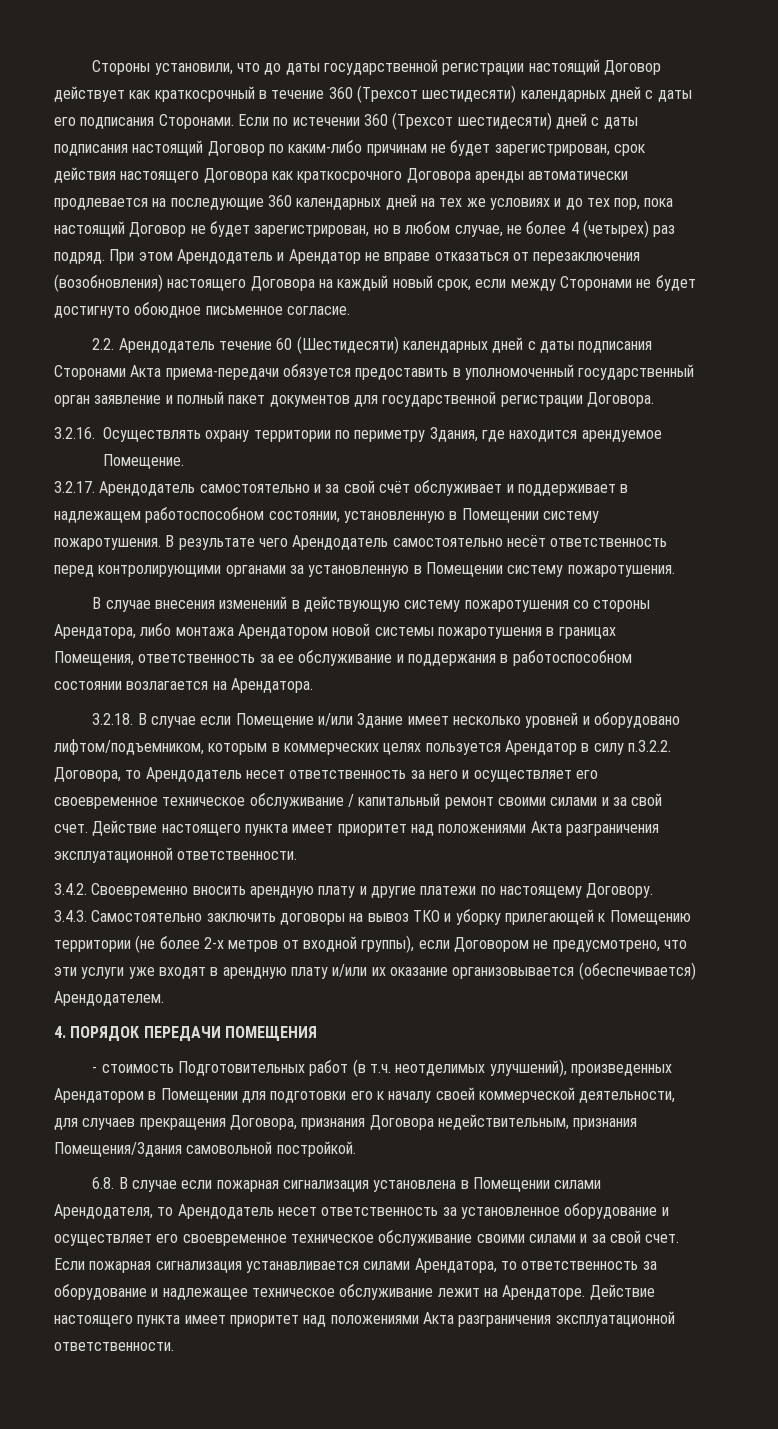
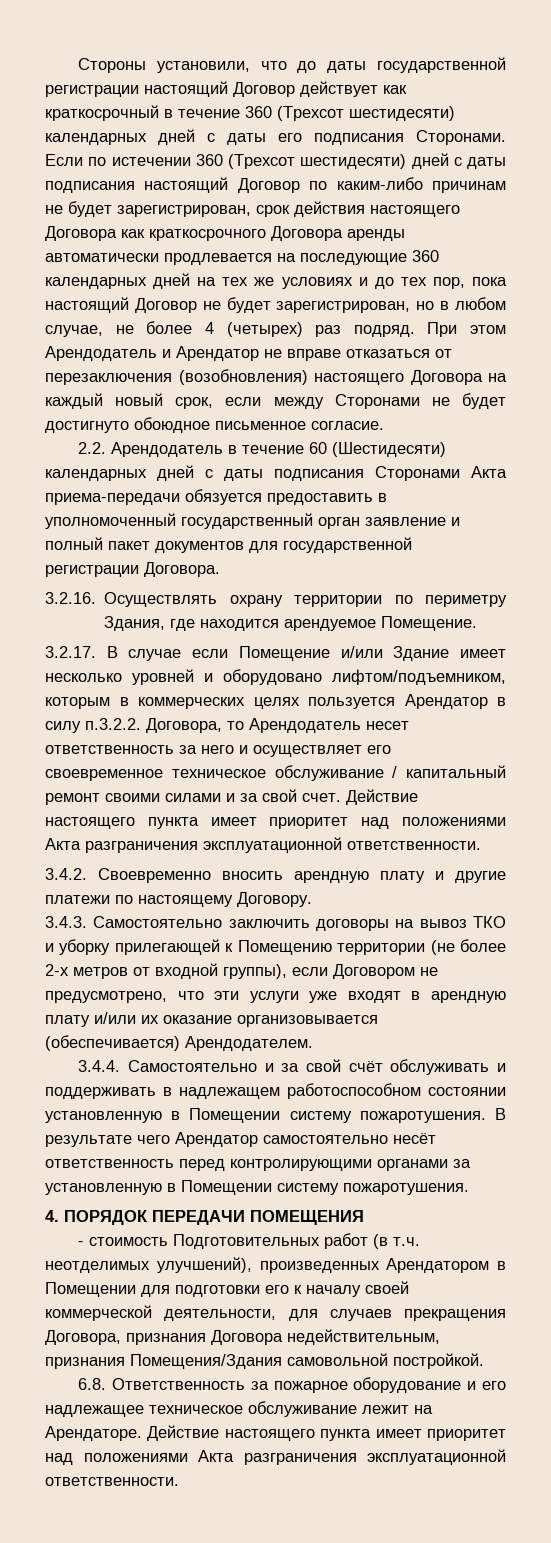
- 2.2. Арендодатель течение 60 (Шестидесяти) календарных дней с даты подписания Сторонами Акта приема-передачи обязуется предоставить в уполномоченный государственный орган заявление и полный пакет документов для государственной регистрации Договора.
+ 2.2. Арендодатель в течение 60 (Шестидесяти) календарных дней с даты подписания Сторонами Акта приема-передачи обязуется предоставить в уполномоченный государственный орган заявление и полный пакет документов для государственной регистрации Договора.
- 3.2.17. Арендодатель самостоятельно и за свой счёт обслуживает и поддерживает в надлежащем работоспособном состоянии, установленную в Помещении систему пожаротушения. В результате чего Арендодатель самостоятельно несёт ответственность перед контролирующими органами за установленную в Помещении систему пожаротушения.
- В случае внесения изменений в действующую систему пожаротушения со стороны Арендатора, либо монтажа Арендатором новой системы пожаротушения в границах Помещения, ответственность за ее обслуживание и поддержания в работоспособном состоянии возлагается на Арендатора.
- 3.2.18. В случае если Помещение и/или Здание имеет несколько уровней и оборудовано лифтом/подъемником, которым в коммерческих целях пользуется Арендатор в силу п.3.2.2. Договора, то Арендодатель несет ответственность за него и осуществляет его своевременное техническое обслуживание / капитальный ремонт своими силами и за свой счет.
+ 3.2.17. В случае если Помещение и/или Здание имеет несколько уровней и оборудовано лифтом/подъемником, которым в коммерческих целях пользуется Арендатор в силу п.3.2.2. Договора, то Арендодатель несет ответственность за него и осуществляет его своевременное техническое обслуживание / капитальный ремонт своими силами и за свой счет.
+ 3.4.4. Самостоятельно и за свой счёт обслуживать и поддерживать в надлежащем работоспособном состоянии установленную в Помещении систему пожаротушения. В результате чего Арендатор самостоятельно несёт ответственность перед контролирующими органами за установленную в Помещении систему пожаротушения.
- 6.8. В случае если пожарная сигнализация установлена в Помещении силами Арендодателя, то Арендодатель несет ответственность за установленное оборудование и осуществляет его своевременное техническое обслуживание своими силами и за свой счет. Если пожарная сигнализация устанавливается силами Арендатора, то ответственность за оборудование и надлежащее техническое обслуживание лежит на Арендаторе.
+ 6.8. Ответственность за пожарное оборудование и его надлежащее техническое обслуживание лежит на Арендаторе.

